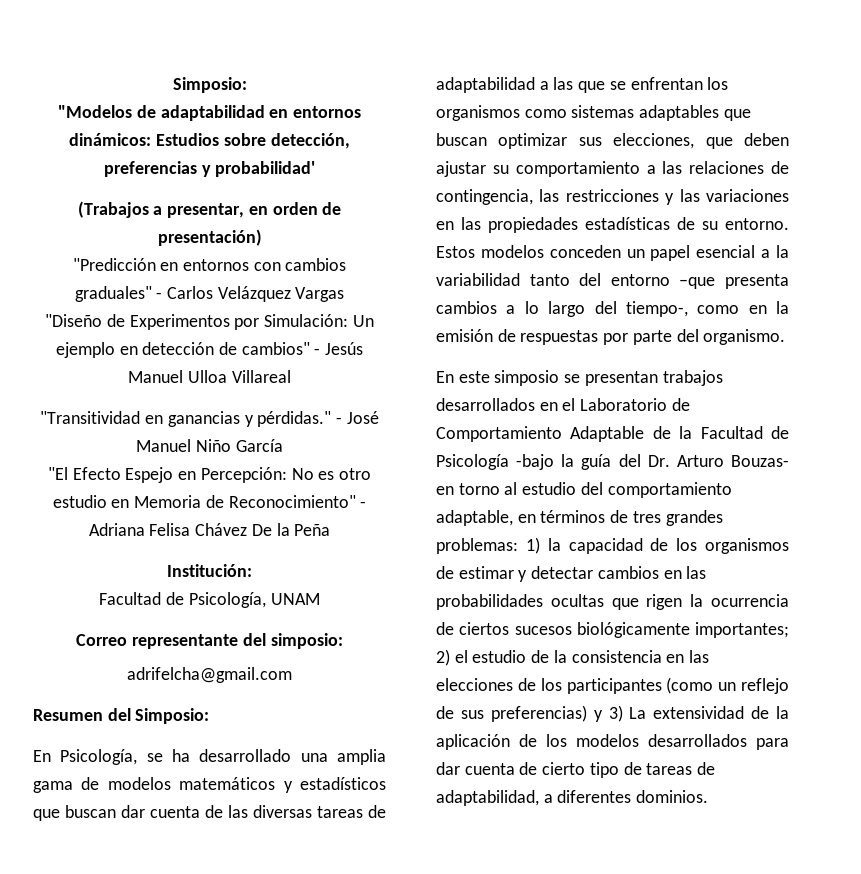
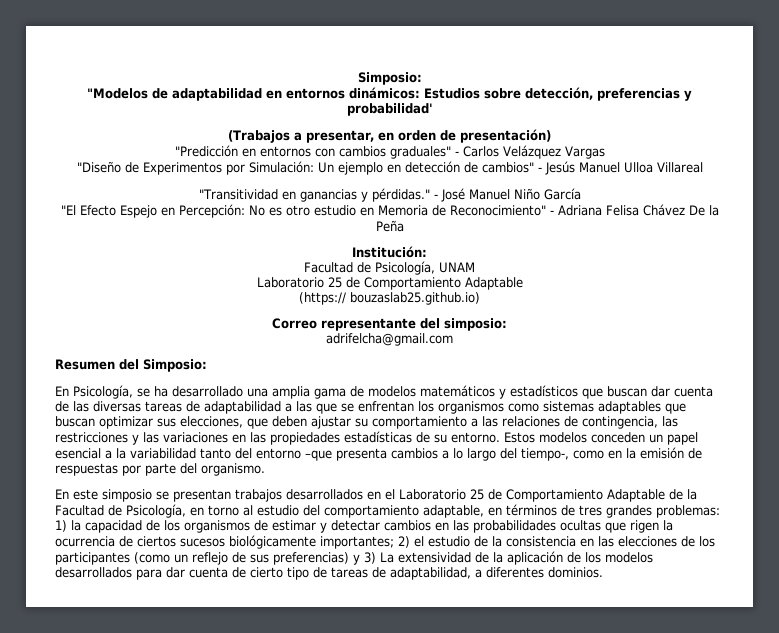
  Facultad de Psicología, UNAM
+ Laboratorio 25 de Comportamiento Adaptable
+ (https:// bouzaslab25.github.io)
- En este simposio se presentan trabajos desarrollados en el Laboratorio de Comportamiento Adaptable de la Facultad de Psicología -bajo la guía del Dr. Arturo Bouzas- en torno al estudio del comportamiento adaptable, en términos de tres grandes problemas:
+ En este simposio se presentan trabajos desarrollados en el Laboratorio 25 de Comportamiento Adaptable de la Facultad de Psicología, en torno al estudio del comportamiento adaptable, en términos de tres grandes problemas:

